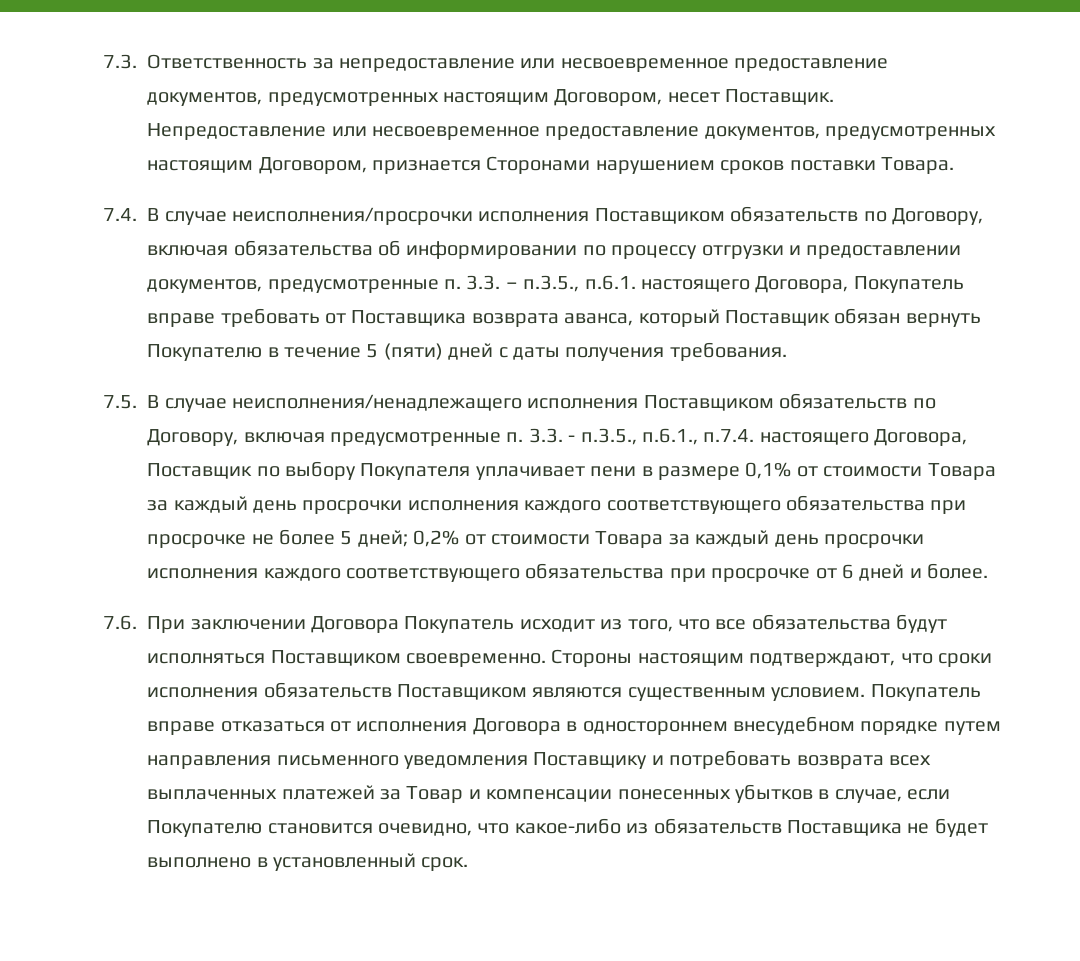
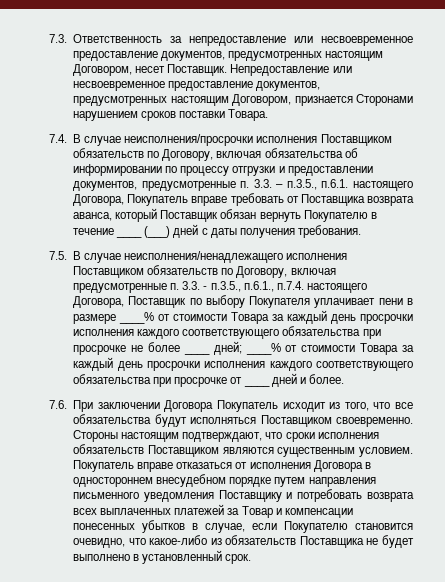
- 7.4. В случае неисполнения/просрочки исполнения Поставщиком обязательств по Договору, включая обязательства об информировании по процессу отгрузки и предоставлении документов, предусмотренные п. 3.3. – п.3.5., п.6.1. настоящего Договора, Покупатель вправе требовать от Поставщика возврата аванса, который Поставщик обязан вернуть Покупателю в течение 5 (пяти) дней с даты получения требования.
+ 7.4. В случае неисполнения/просрочки исполнения Поставщиком обязательств по Договору, включая обязательства об информировании по процессу отгрузки и предоставлении документов, предусмотренные п. 3.3. – п.3.5., п.6.1. настоящего Договора, Покупатель вправе требовать от Поставщика возврата аванса, который Поставщик обязан вернуть Покупателю в течение ____ (___) дней с даты получения требования.
- 7.5. В случае неисполнения/ненадлежащего исполнения Поставщиком обязательств по Договору, включая предусмотренные п. 3.3. - п.3.5., п.6.1., п.7.4. настоящего Договора, Поставщик по выбору Покупателя уплачивает пени в размере 0,1% от стоимости Товара за каждый день просрочки исполнения каждого соответствующего обязательства при просрочке не более 5 дней; 0,2% от стоимости Товара за каждый день просрочки исполнения каждого соответствующего обязательства при просрочке от 6 дней и более.
+ 7.5. В случае неисполнения/ненадлежащего исполнения Поставщиком обязательств по Договору, включая предусмотренные п. 3.3. - п.3.5., п.6.1., п.7.4. настоящего Договора, Поставщик по выбору Покупателя уплачивает пени в размере ____% от стоимости Товара за каждый день просрочки исполнения каждого соответствующего обязательства при просрочке не более ____ дней; ____% от стоимости Товара за каждый день просрочки исполнения каждого соответствующего обязательства при просрочке от ____ дней и более.

